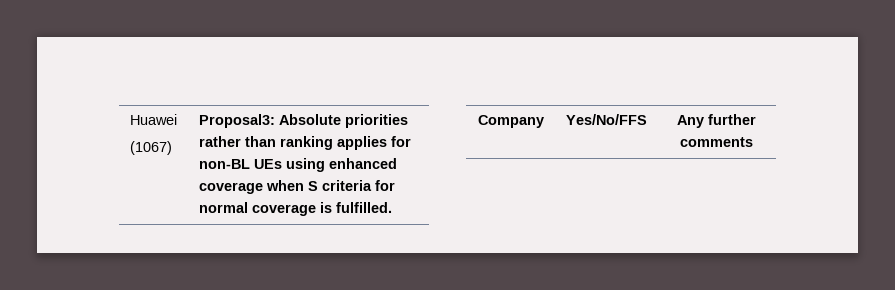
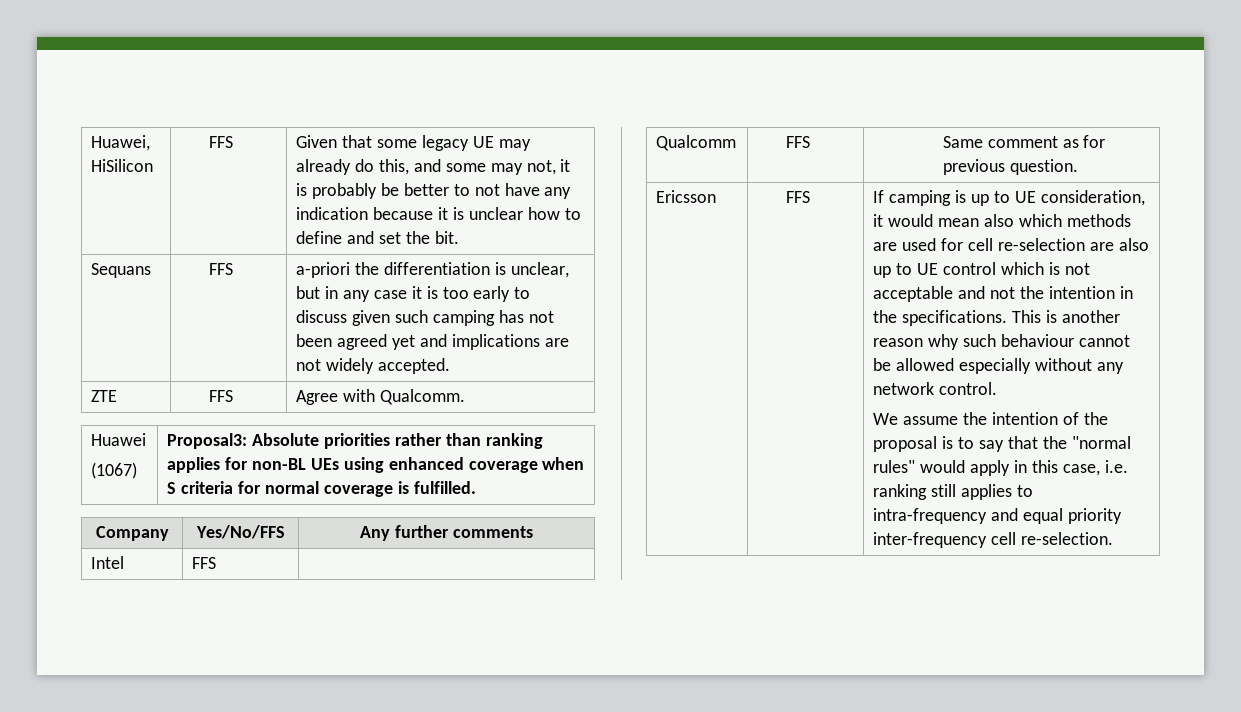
+ Huawei, HiSilicon | FFS | Given that some legacy UE may already do this, and some may not, it is probably be better to not have any indication because it is unclear how to define and set the bit.
+ Sequans | FFS | a-priori the differentiation is unclear, but in any case it is too early to discuss given such camping has not been agreed yet and implications are not widely accepted.
+ ZTE | FFS | Agree with Qualcomm.
+ Intel | FFS |
+ Qualcomm | FFS | Same comment as for previous question.
+ Ericsson | FFS | If camping is up to UE consideration, it would mean also which methods are used for cell re-selection are also up to UE control which is not acceptable and not the intention in the specifications. This is another reason why such behaviour cannot be allowed especially without any network control.
+ We assume the intention of the proposal is to say that the "normal rules" would apply in this case, i.e. ranking still applies to intra-frequency and equal priority inter-frequency cell re-selection.

